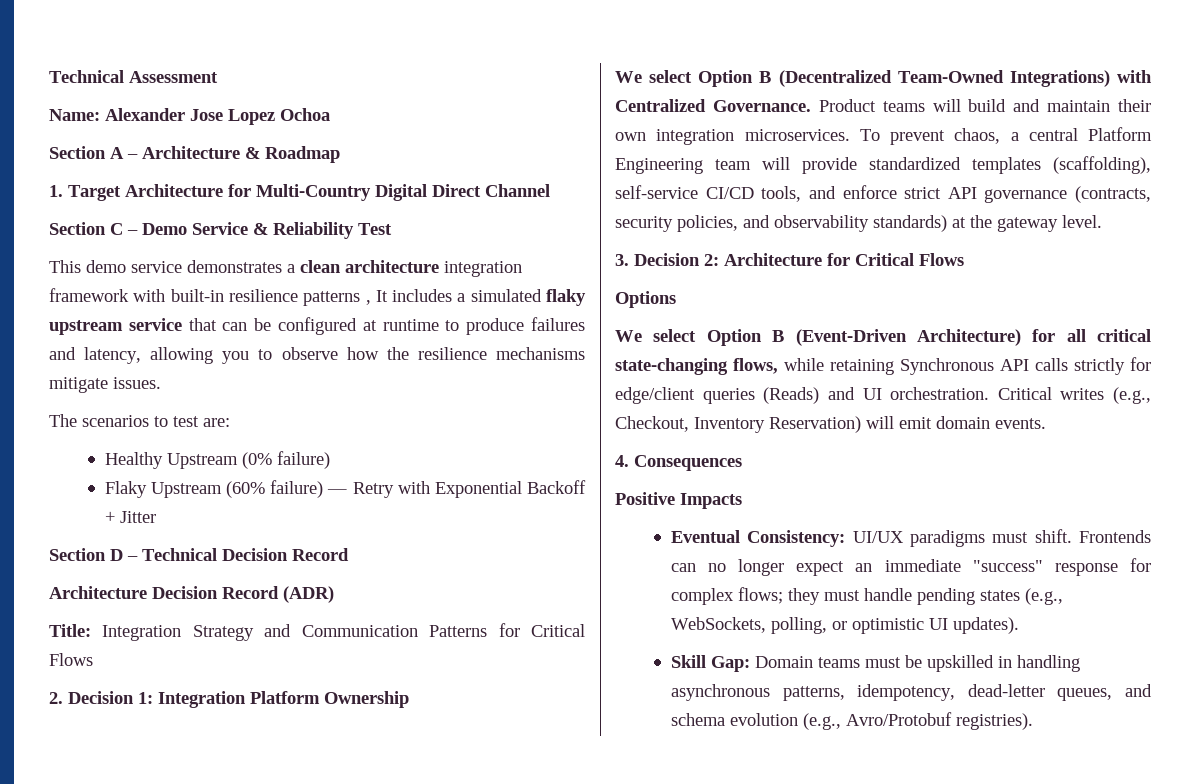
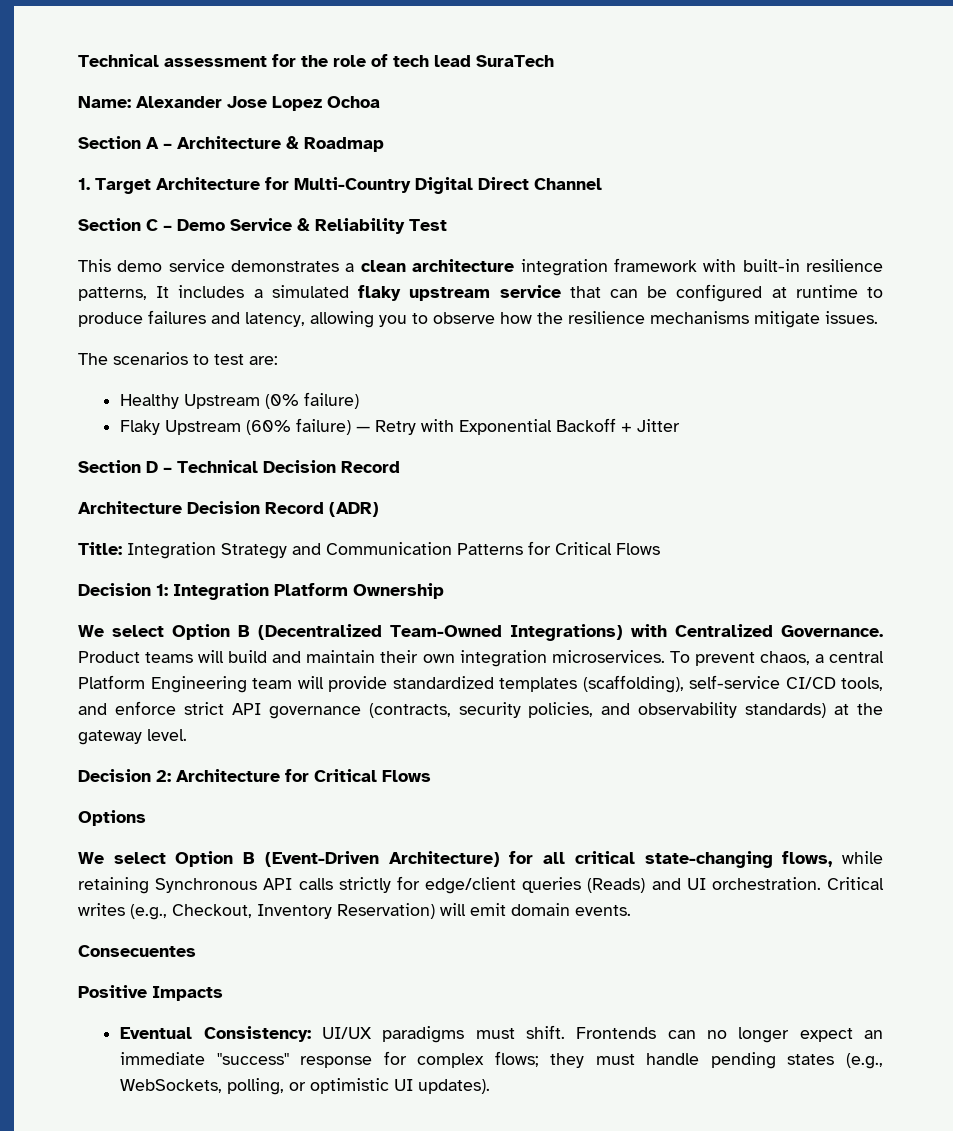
- Technical Assessment
+ Technical assessment for the role of tech lead SuraTech
- This demo service demonstrates a clean architecture integration framework with built-in resilience patterns , It includes a simulated flaky upstream service that can be configured at runtime to produce failures and latency, allowing you to observe how the resilience mechanisms mitigate issues.
+ This demo service demonstrates a clean architecture integration framework with built-in resilience patterns, It includes a simulated flaky upstream service that can be configured at runtime to produce failures and latency, allowing you to observe how the resilience mechanisms mitigate issues.
- 2. Decision 1: Integration Platform Ownership
+ Decision 1: Integration Platform Ownership
- 3. Decision 2: Architecture for Critical Flows
+ Decision 2: Architecture for Critical Flows
- 4. Consequences
+ Consecuentes
- Skill Gap: Domain teams must be upskilled in handling asynchronous patterns, idempotency, dead-letter queues, and schema evolution (e.g., Avro/Protobuf registries).

